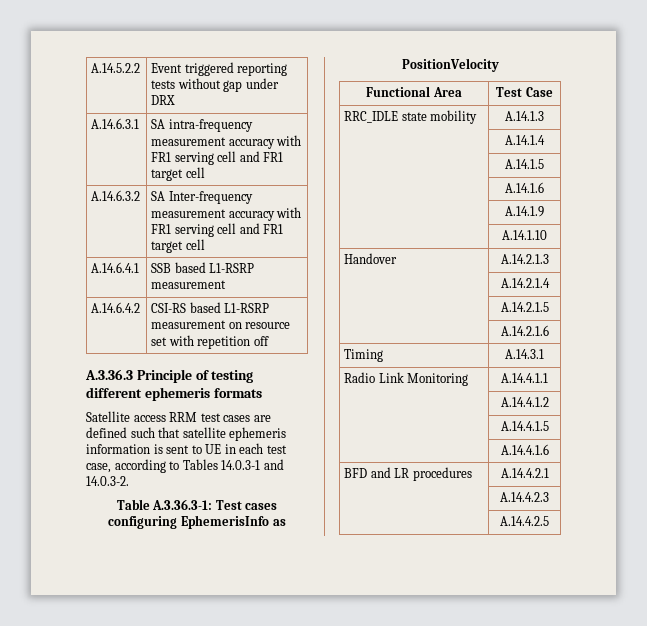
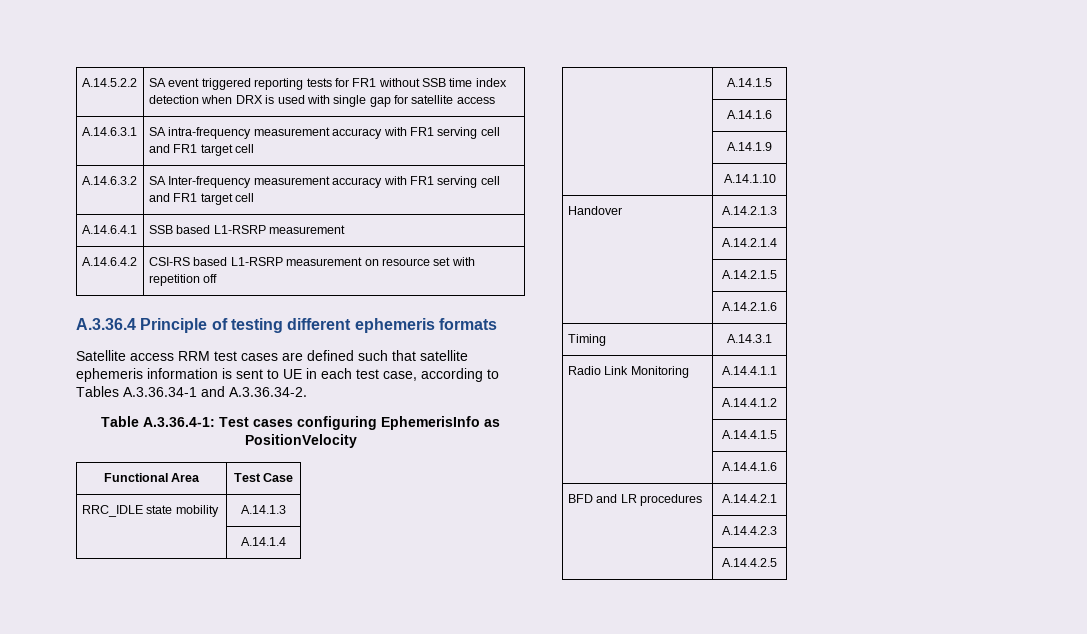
- A.14.5.2.2 | Event triggered reporting tests without gap under DRX
+ A.14.5.2.2 | SA event triggered reporting tests for FR1 without SSB time index detection when DRX is used with single gap for satellite access
- A.3.36.3 Principle of testing different ephemeris formats
+ A.3.36.4 Principle of testing different ephemeris formats
- Satellite access RRM test cases are defined such that satellite ephemeris information is sent to UE in each test case, according to Tables 14.0.3-1 and 14.0.3-2.
+ Satellite access RRM test cases are defined such that satellite ephemeris information is sent to UE in each test case, according to Tables A.3.36.34-1 and A.3.36.34-2.
- Table A.3.36.3-1: Test cases configuring EphemerisInfo as PositionVelocity
+ Table A.3.36.4-1: Test cases configuring EphemerisInfo as PositionVelocity

